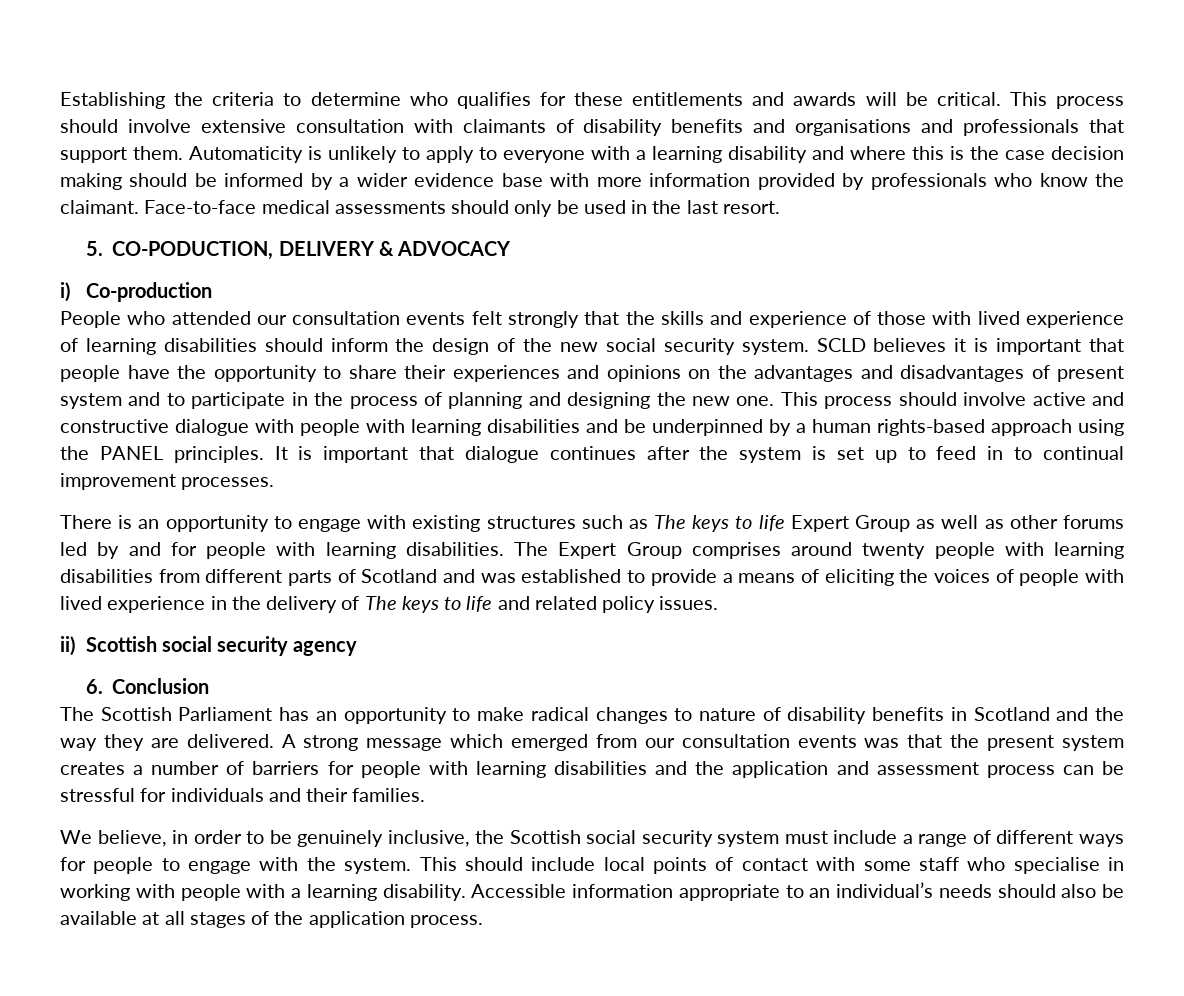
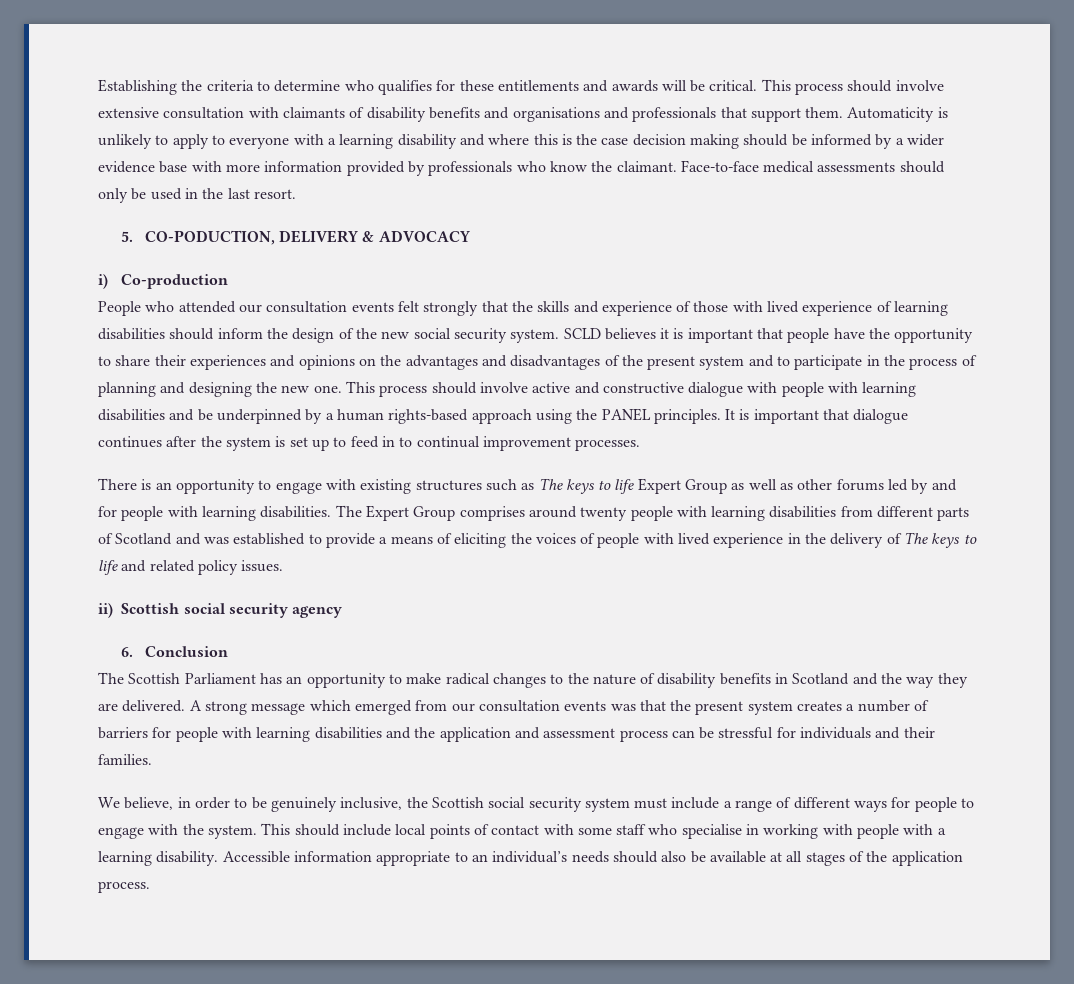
- SCLD believes it is important that people have the opportunity to share their experiences and opinions on the advantages and disadvantages of present system and to participate in the process of planning and designing the new one.
+ SCLD believes it is important that people have the opportunity to share their experiences and opinions on the advantages and disadvantages of the present system and to participate in the process of planning and designing the new one.
- The Scottish Parliament has an opportunity to make radical changes to nature of disability benefits in Scotland and the way they are delivered.
+ The Scottish Parliament has an opportunity to make radical changes to the nature of disability benefits in Scotland and the way they are delivered.

